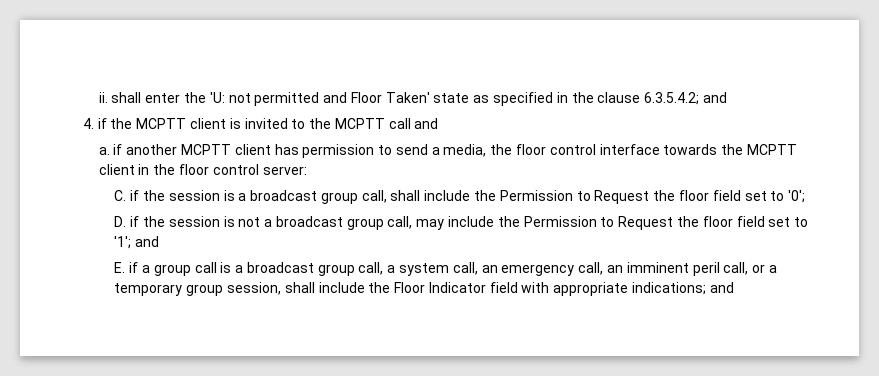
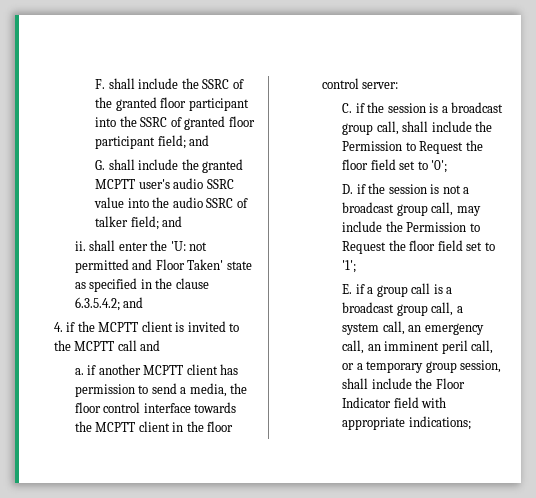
+ F. shall include the SSRC of the granted floor participant into the SSRC of granted floor participant field; and
+ G. shall include the granted MCPTT user's audio SSRC value into the audio SSRC of talker field; and
- D. if the session is not a broadcast group call, may include the Permission to Request the floor field set to '1'; and
+ D. if the session is not a broadcast group call, may include the Permission to Request the floor field set to '1';
- E. if a group call is a broadcast group call, a system call, an emergency call, an imminent peril call, or a temporary group session, shall include the Floor Indicator field with appropriate indications; and
+ E. if a group call is a broadcast group call, a system call, an emergency call, an imminent peril call, or a temporary group session, shall include the Floor Indicator field with appropriate indications;

